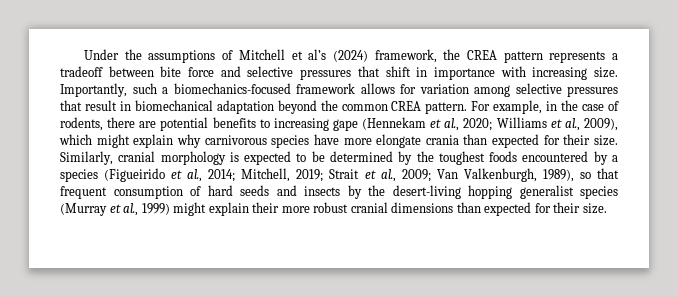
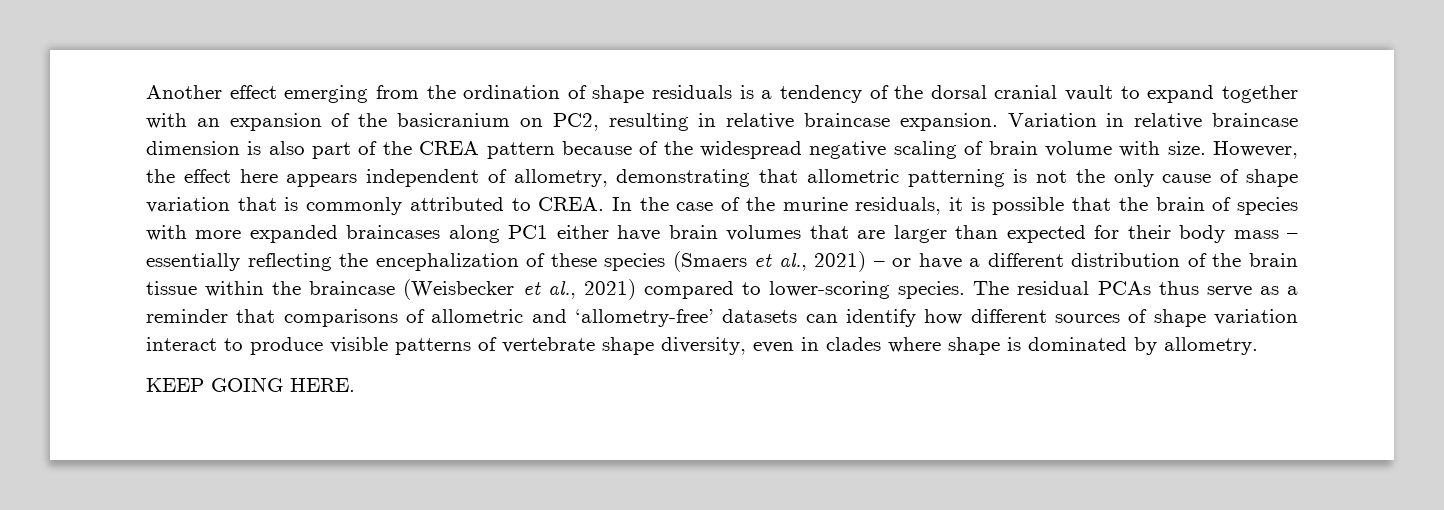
- Under the assumptions of Mitchell et al’s (2024) framework, the CREA pattern represents a tradeoff between bite force and selective pressures that shift in importance with increasing size. Importantly, such a biomechanics-focused framework allows for variation among selective pressures that result in biomechanical adaptation beyond the common CREA pattern. For example, in the case of rodents, there are potential benefits to increasing gape (Hennekam et al., 2020; Williams et al., 2009), which might explain why carnivorous species have more elongate crania than expected for their size. Similarly, cranial morphology is expected to be determined by the toughest foods encountered by a species (Figueirido et al., 2014; Mitchell, 2019; Strait et al., 2009; Van Valkenburgh, 1989), so that frequent consumption of hard seeds and insects by the desert-living hopping generalist species (Murray et al., 1999) might explain their more robust cranial dimensions than expected for their size.
+ Another effect emerging from the ordination of shape residuals is a tendency of the dorsal cranial vault to expand together with an expansion of the basicranium on PC2, resulting in relative braincase expansion. Variation in relative braincase dimension is also part of the CREA pattern because of the widespread negative scaling of brain volume with size. However, the effect here appears independent of allometry, demonstrating that allometric patterning is not the only cause of shape variation that is commonly attributed to CREA. In the case of the murine residuals, it is possible that the brain of species with more expanded braincases along PC1 either have brain volumes that are larger than expected for their body mass – essentially reflecting the encephalization of these species (Smaers et al., 2021) – or have a different distribution of the brain tissue within the braincase (Weisbecker et al., 2021) compared to lower-scoring species. The residual PCAs thus serve as a reminder that comparisons of allometric and ‘allometry-free’ datasets can identify how different sources of shape variation interact to produce visible patterns of vertebrate shape diversity, even in clades where shape is dominated by allometry.
+ KEEP GOING HERE.

